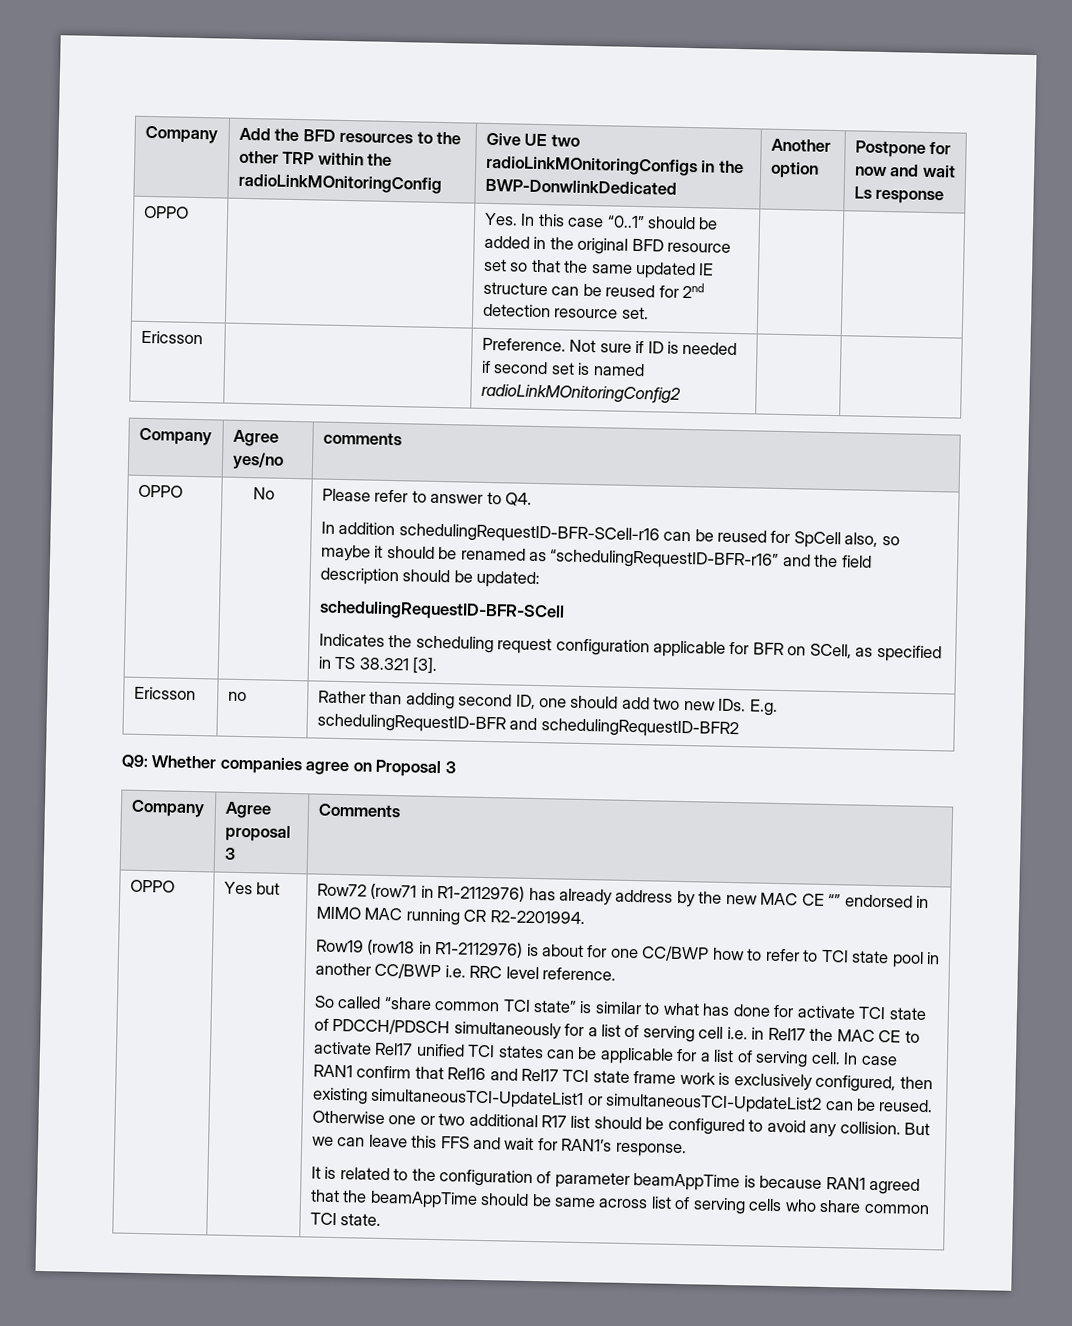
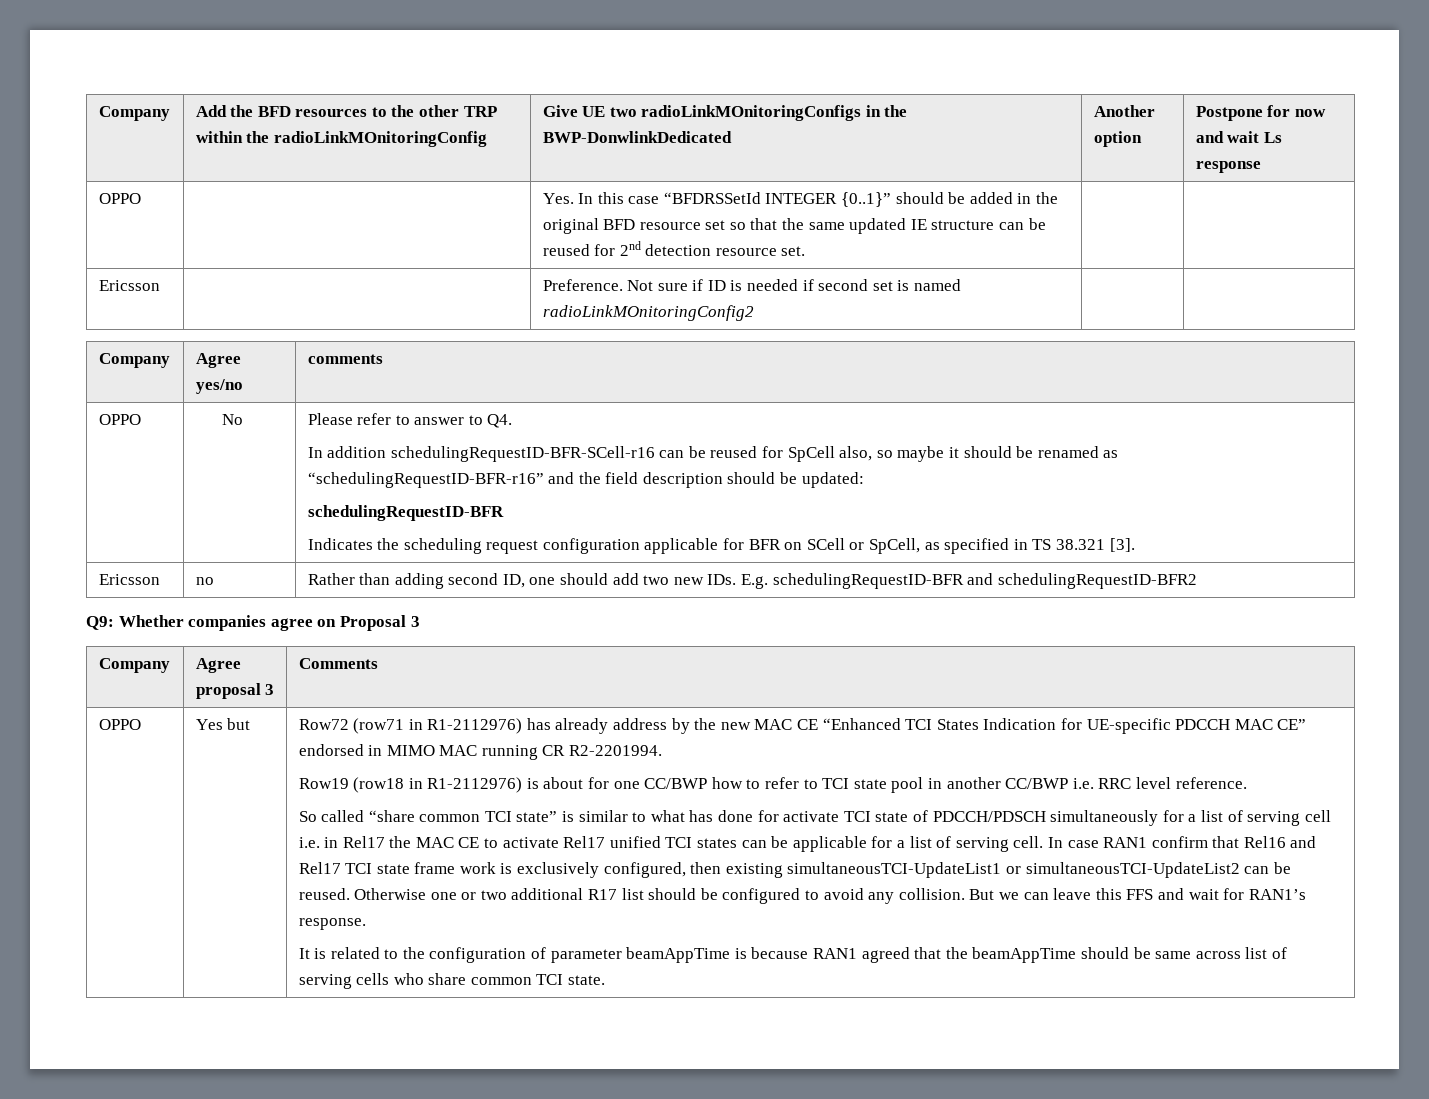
- OPPO | | Yes. In this case “0..1” should be added in the original BFD resource set so that the same updated IE structure can be reused for 2nd detection resource set. | |
+ OPPO | | Yes. In this case “BFDRSSetId INTEGER {0..1}” should be added in the original BFD resource set so that the same updated IE structure can be reused for 2nd detection resource set. | |
  In addition schedulingRequestID-BFR-SCell-r16 can be reused for SpCell also, so maybe it should be renamed as “schedulingRequestID-BFR-r16” and the field description should be updated:
- schedulingRequestID-BFR-SCell
+ schedulingRequestID-BFR
- Indicates the scheduling request configuration applicable for BFR on SCell, as specified in TS 38.321 [3].
+ Indicates the scheduling request configuration applicable for BFR on SCell or SpCell, as specified in TS 38.321 [3].
- Row72 (row71 in R1-2112976) has already address by the new MAC CE “” endorsed in MIMO MAC running CR R2-2201994.
+ Row72 (row71 in R1-2112976) has already address by the new MAC CE “Enhanced TCI States Indication for UE-specific PDCCH MAC CE” endorsed in MIMO MAC running CR R2-2201994.

